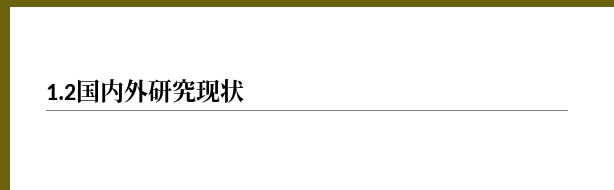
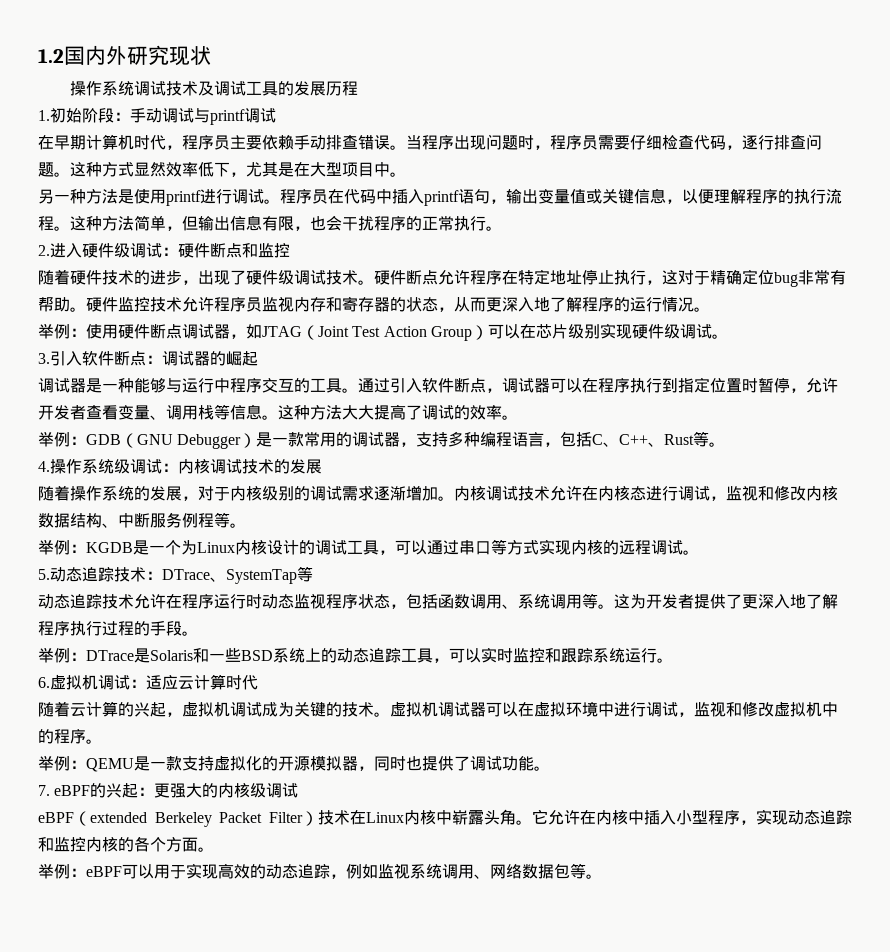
+ 操作系统调试技术及调试工具的发展历程
+ 1.初始阶段：手动调试与printf调试
+ 在早期计算机时代，程序员主要依赖手动排查错误。当程序出现问题时，程序员需要仔细检查代码，逐行排查问题。这种方式显然效率低下，尤其是在大型项目中。
+ 另一种方法是使用printf进行调试。程序员在代码中插入printf语句，输出变量值或关键信息，以便理解程序的执行流程。这种方法简单，但输出信息有限，也会干扰程序的正常执行。
+ 2.进入硬件级调试：硬件断点和监控
+ 随着硬件技术的进步，出现了硬件级调试技术。硬件断点允许程序在特定地址停止执行，这对于精确定位bug非常有帮助。硬件监控技术允许程序员监视内存和寄存器的状态，从而更深入地了解程序的运行情况。
+ 举例：使用硬件断点调试器，如JTAG（Joint Test Action Group）可以在芯片级别实现硬件级调试。
+ 3.引入软件断点：调试器的崛起
+ 调试器是一种能够与运行中程序交互的工具。通过引入软件断点，调试器可以在程序执行到指定位置时暂停，允许开发者查看变量、调用栈等信息。这种方法大大提高了调试的效率。
+ 举例：GDB（GNU Debugger）是一款常用的调试器，支持多种编程语言，包括C、C++、Rust等。
+ 4.操作系统级调试：内核调试技术的发展
+ 随着操作系统的发展，对于内核级别的调试需求逐渐增加。内核调试技术允许在内核态进行调试，监视和修改内核数据结构、中断服务例程等。
+ 举例：KGDB是一个为Linux内核设计的调试工具，可以通过串口等方式实现内核的远程调试。
+ 5.动态追踪技术：DTrace、SystemTap等
+ 动态追踪技术允许在程序运行时动态监视程序状态，包括函数调用、系统调用等。这为开发者提供了更深入地了解程序执行过程的手段。
+ 举例：DTrace是Solaris和一些BSD系统上的动态追踪工具，可以实时监控和跟踪系统运行。
+ 6.虚拟机调试：适应云计算时代
+ 随着云计算的兴起，虚拟机调试成为关键的技术。虚拟机调试器可以在虚拟环境中进行调试，监视和修改虚拟机中的程序。
+ 举例：QEMU是一款支持虚拟化的开源模拟器，同时也提供了调试功能。
+ 7. eBPF的兴起：更强大的内核级调试
+ eBPF（extended Berkeley Packet Filter）技术在Linux内核中崭露头角。它允许在内核中插入小型程序，实现动态追踪和监控内核的各个方面。
+ 举例：eBPF可以用于实现高效的动态追踪，例如监视系统调用、网络数据包等。

